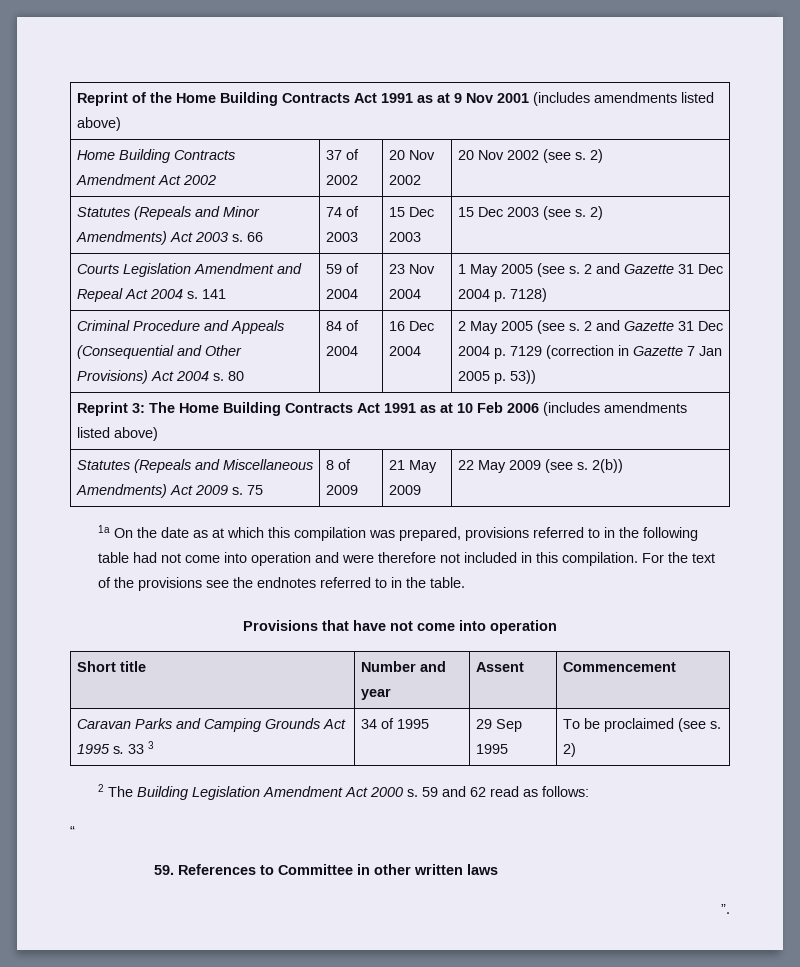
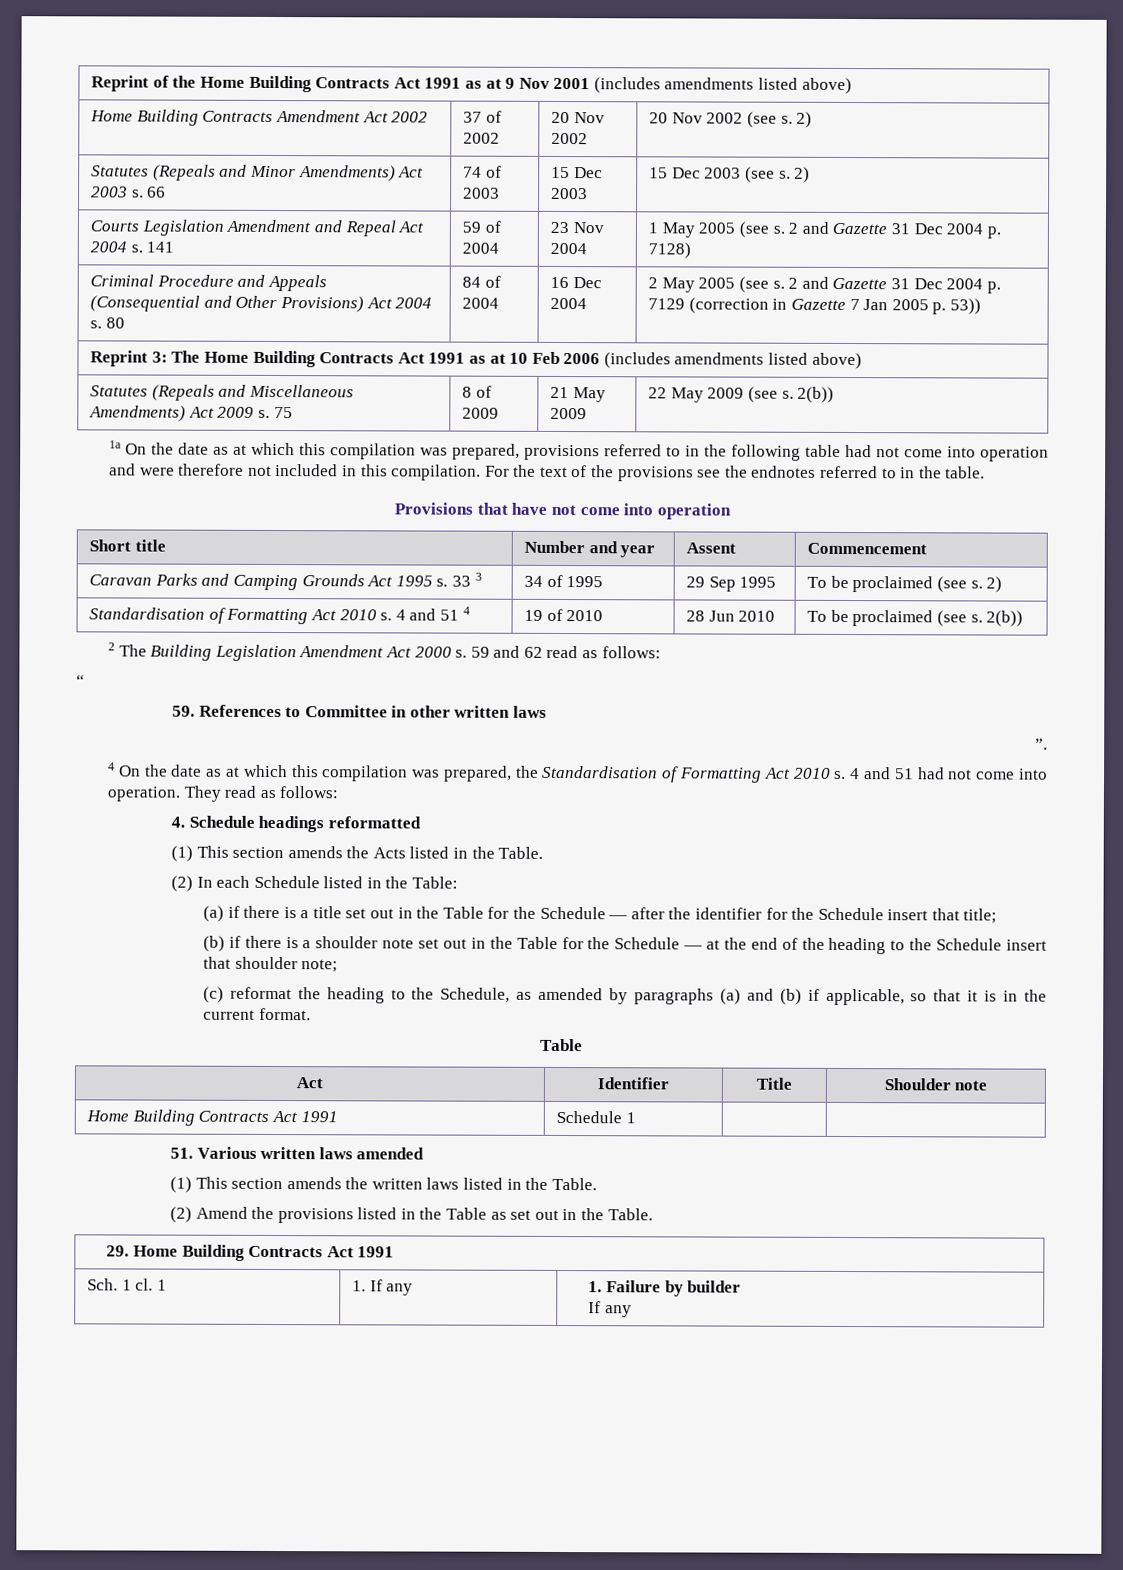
+ Standardisation of Formatting Act 2010 s. 4 and 51 4 | 19 of 2010 | 28 Jun 2010 | To be proclaimed (see s. 2(b))
+ 4 On the date as at which this compilation was prepared, the Standardisation of Formatting Act 2010 s. 4 and 51 had not come into operation. They read as follows:
+ 4. Schedule headings reformatted
+ (1) This section amends the Acts listed in the Table.
+ (2) In each Schedule listed in the Table:
+ (a) if there is a title set out in the Table for the Schedule — after the identifier for the Schedule insert that title;
+ (b) if there is a shoulder note set out in the Table for the Schedule — at the end of the heading to the Schedule insert that shoulder note;
+ (c) reformat the heading to the Schedule, as amended by paragraphs (a) and (b) if applicable, so that it is in the current format.
+ Table
+ Act | Identifier | Title | Shoulder note
+ Home Building Contracts Act 1991 | Schedule 1 | |
+ 51. Various written laws amended
+ (1) This section amends the written laws listed in the Table.
+ (2) Amend the provisions listed in the Table as set out in the Table.
+ 29. Home Building Contracts Act 1991
+ Sch. 1 cl. 1 | 1. If any | 1. Failure by builder
+ If any

